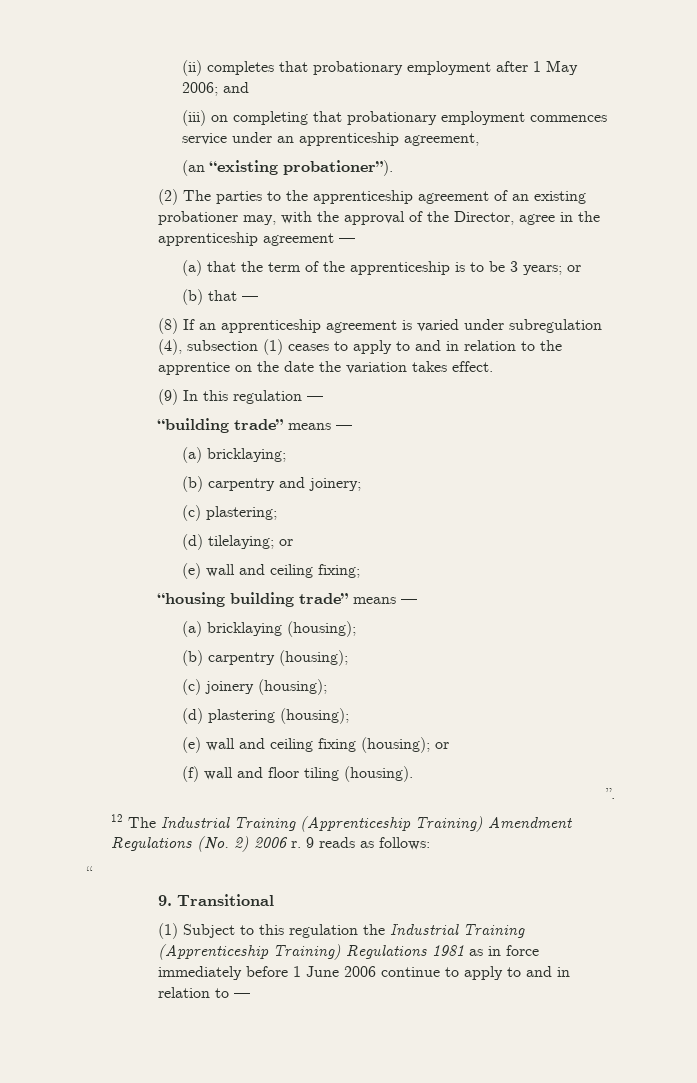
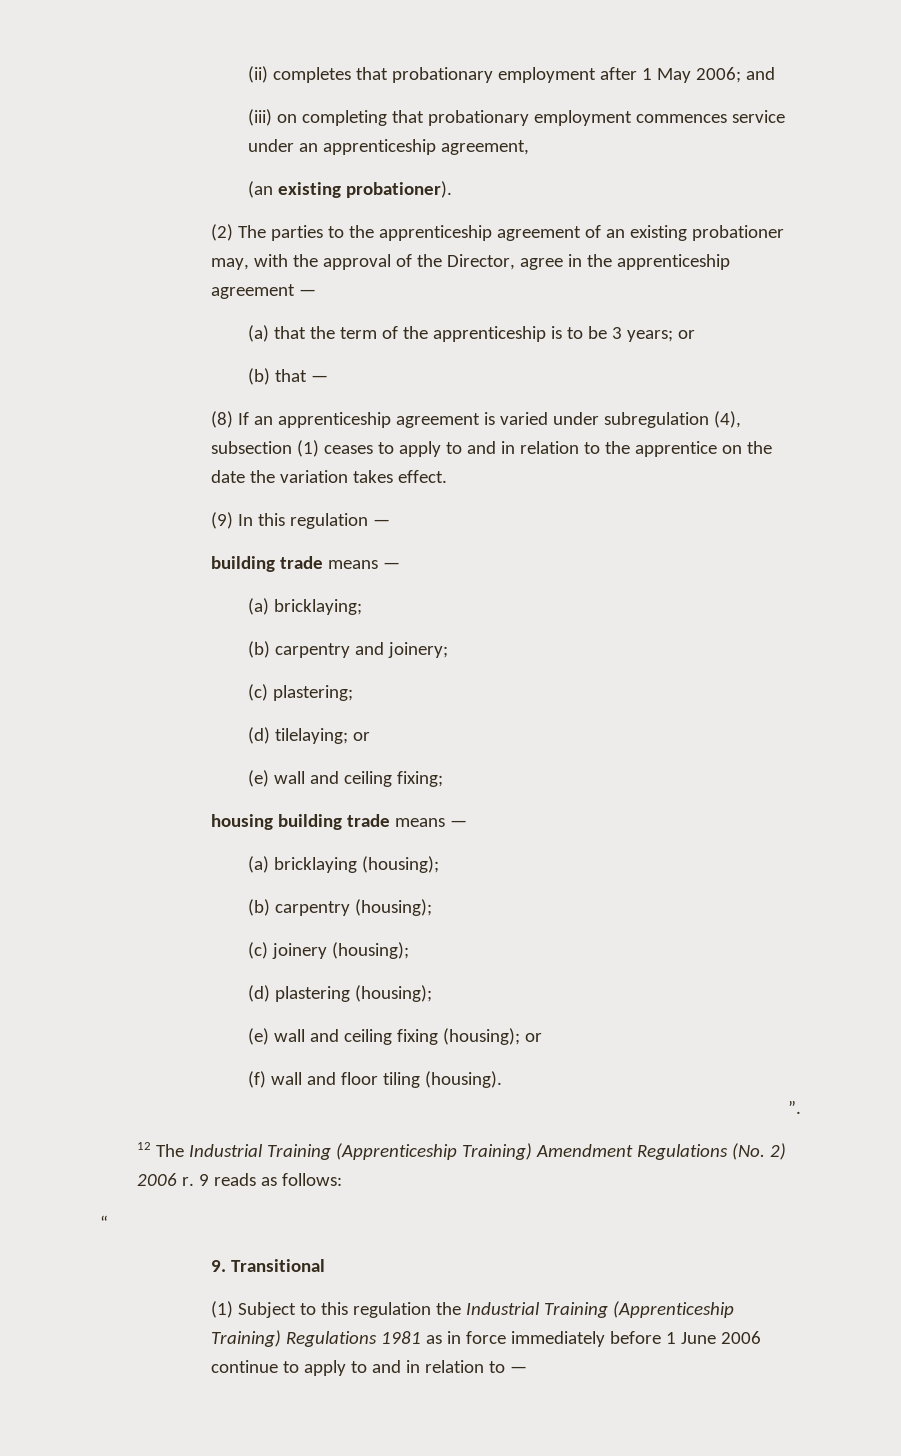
- (an “existing probationer”).
+ (an existing probationer).
  (9) In this regulation —
- “building trade” means —
+ building trade means —
- “housing building trade” means —
+ housing building trade means —

